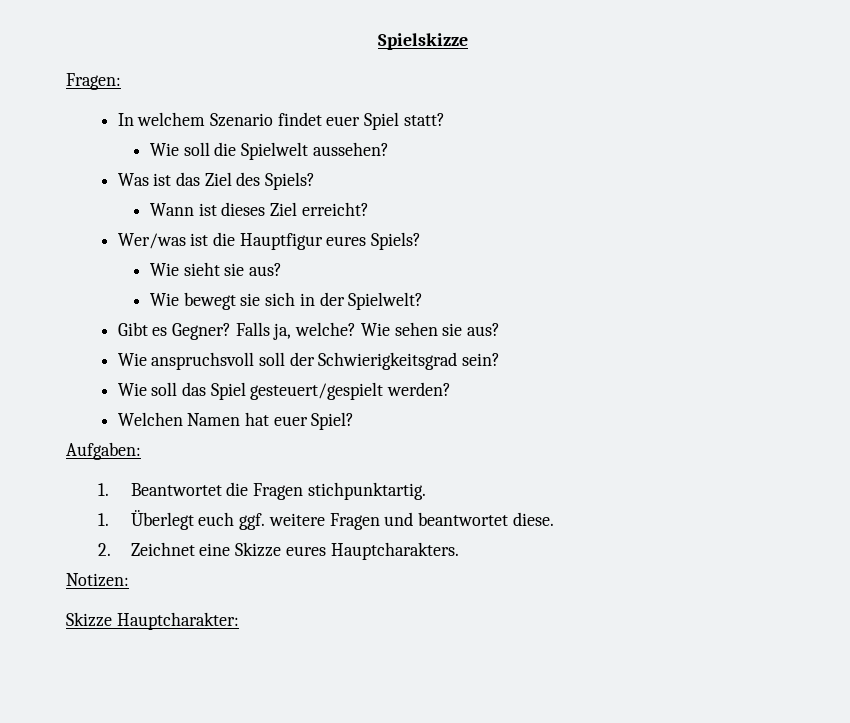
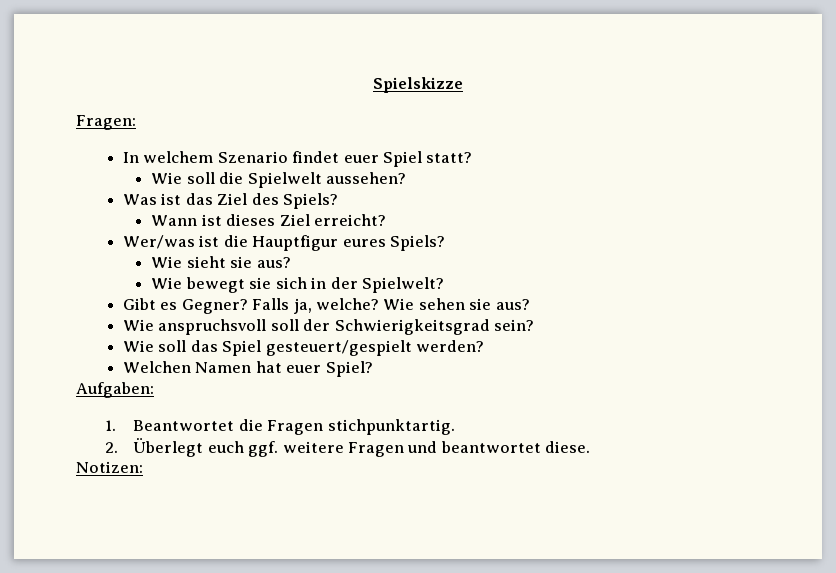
- 1. Überlegt euch ggf. weitere Fragen und beantwortet diese.
+ 2. Überlegt euch ggf. weitere Fragen und beantwortet diese.
- 2. Zeichnet eine Skizze eures Hauptcharakters.
- Skizze Hauptcharakter:

